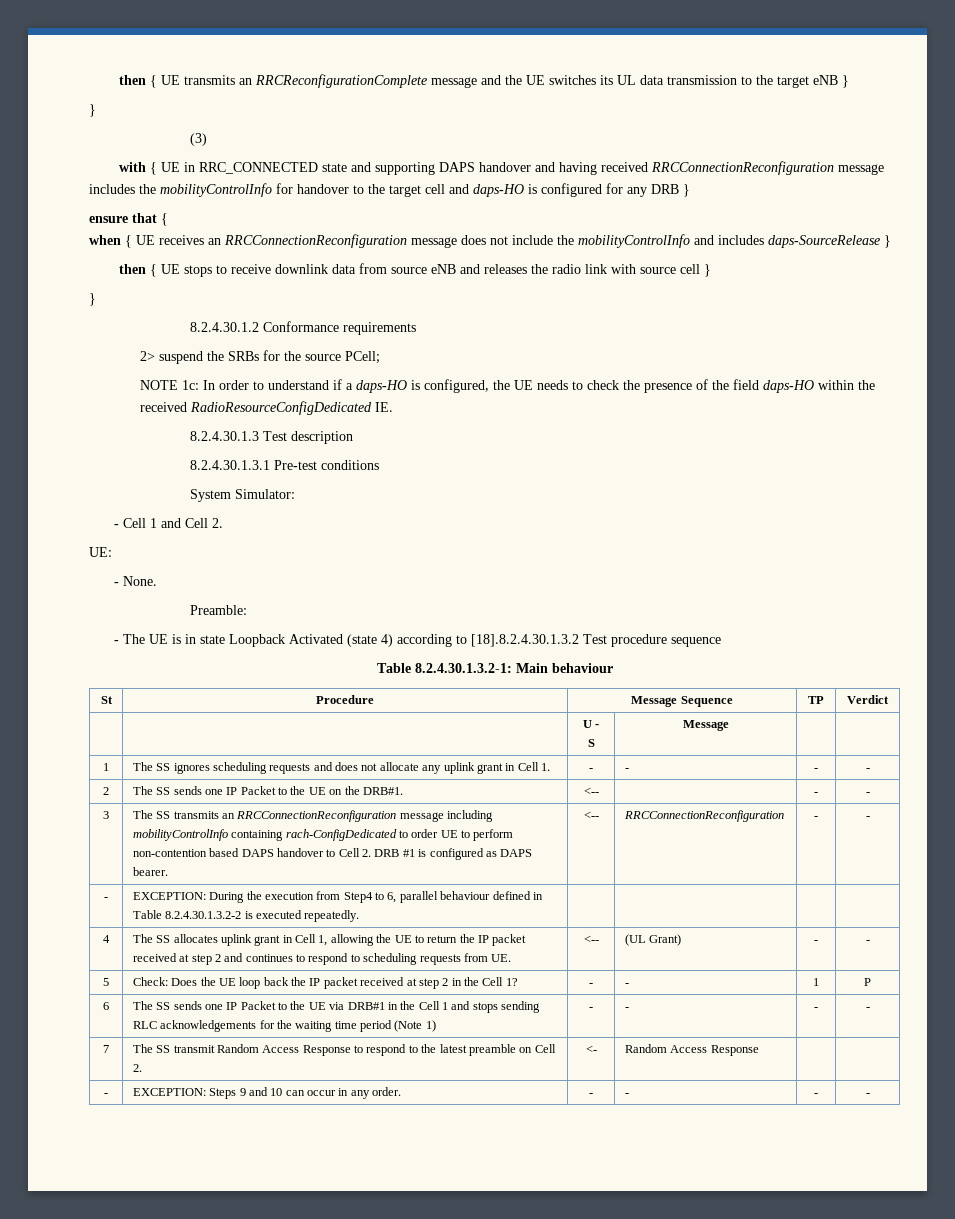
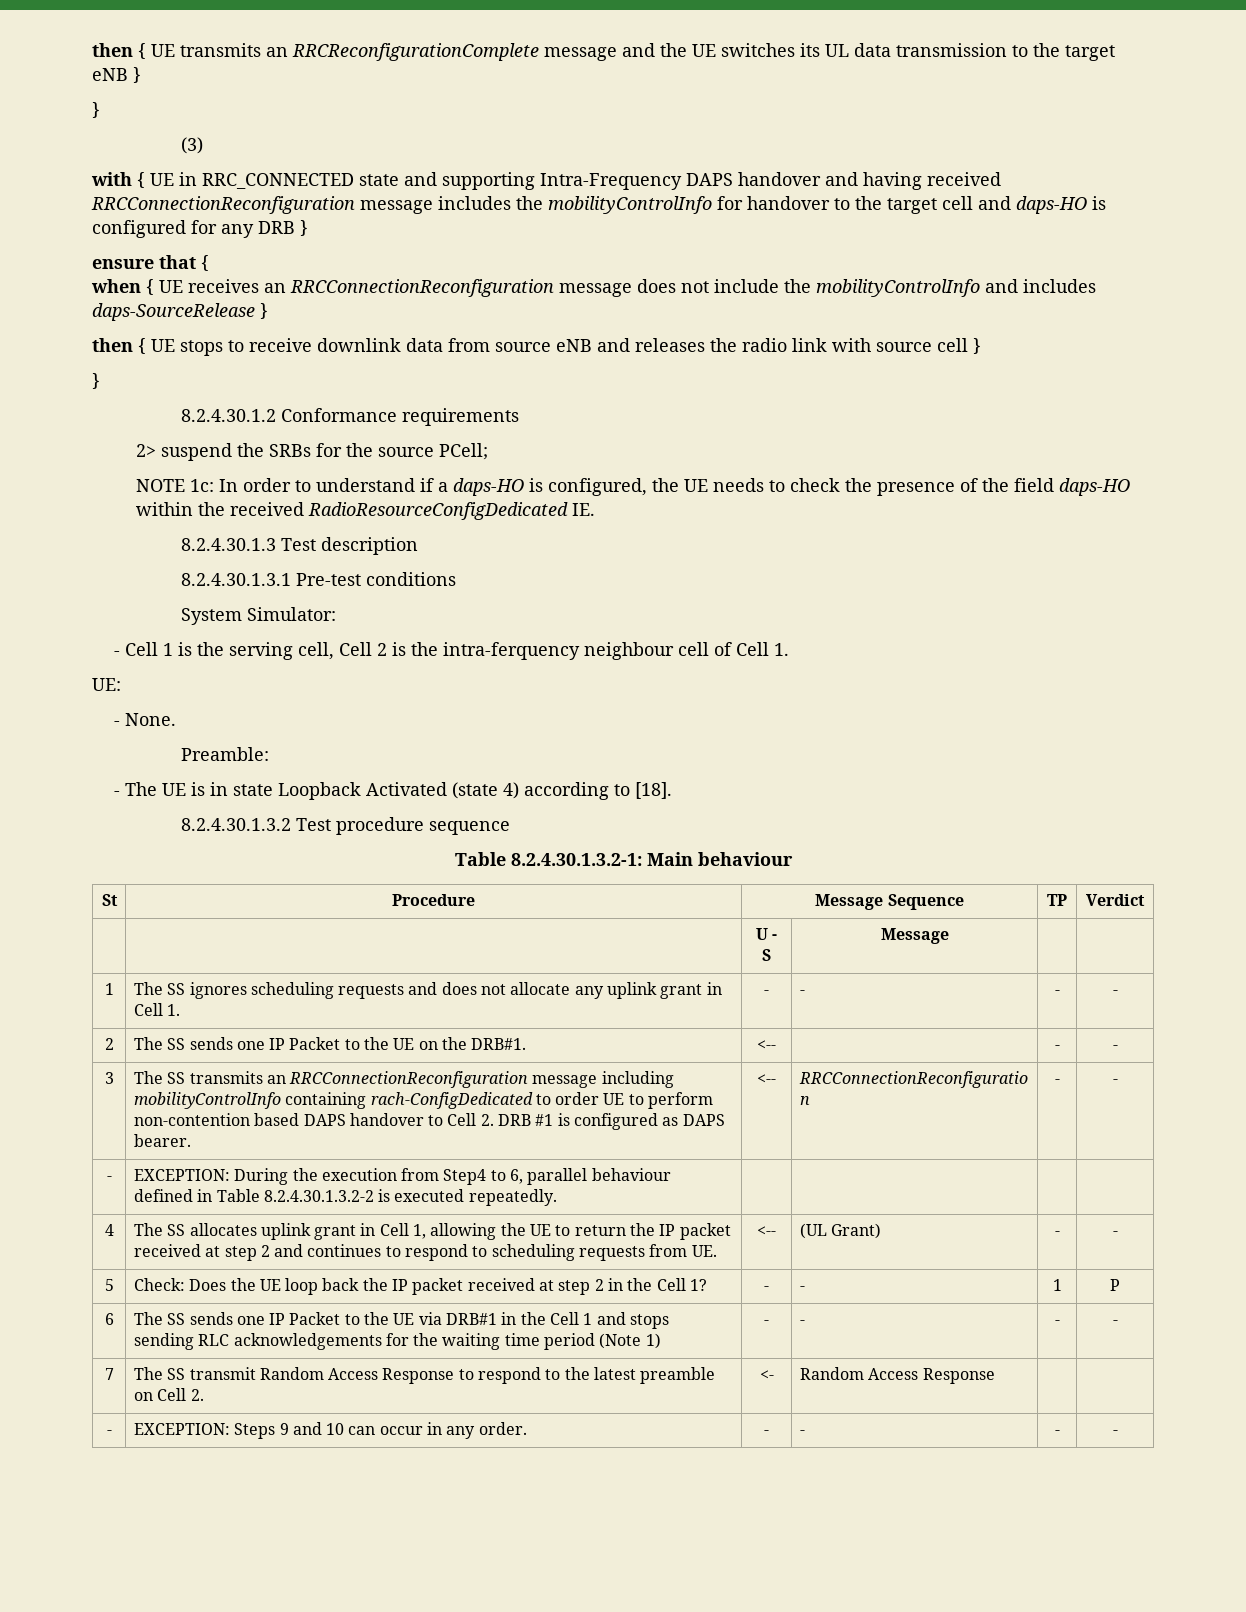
- with { UE in RRC_CONNECTED state and supporting DAPS handover and having received RRCConnectionReconfiguration message includes the mobilityControlInfo for handover to the target cell and daps-HO is configured for any DRB }
+ with { UE in RRC_CONNECTED state and supporting Intra-Frequency DAPS handover and having received RRCConnectionReconfiguration message includes the mobilityControlInfo for handover to the target cell and daps-HO is configured for any DRB }
- - Cell 1 and Cell 2.
+ - Cell 1 is the serving cell, Cell 2 is the intra-ferquency neighbour cell of Cell 1.
- - The UE is in state Loopback Activated (state 4) according to [18].8.2.4.30.1.3.2 Test procedure sequence
+ - The UE is in state Loopback Activated (state 4) according to [18].
+ 8.2.4.30.1.3.2 Test procedure sequence

